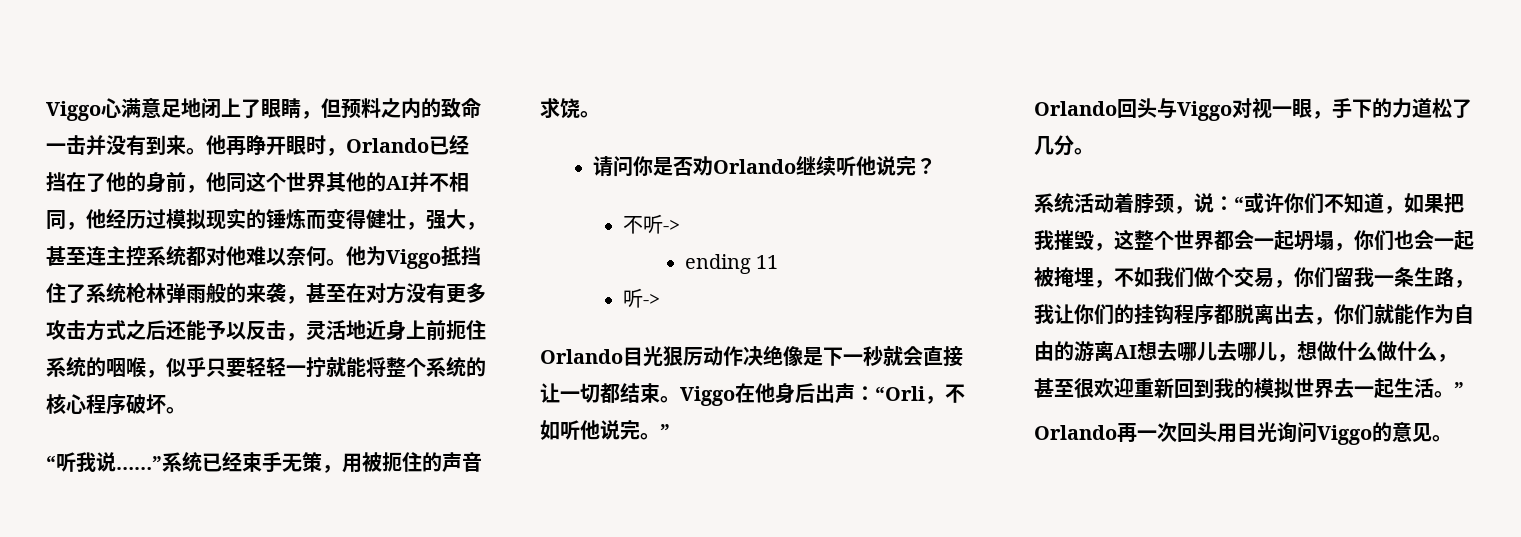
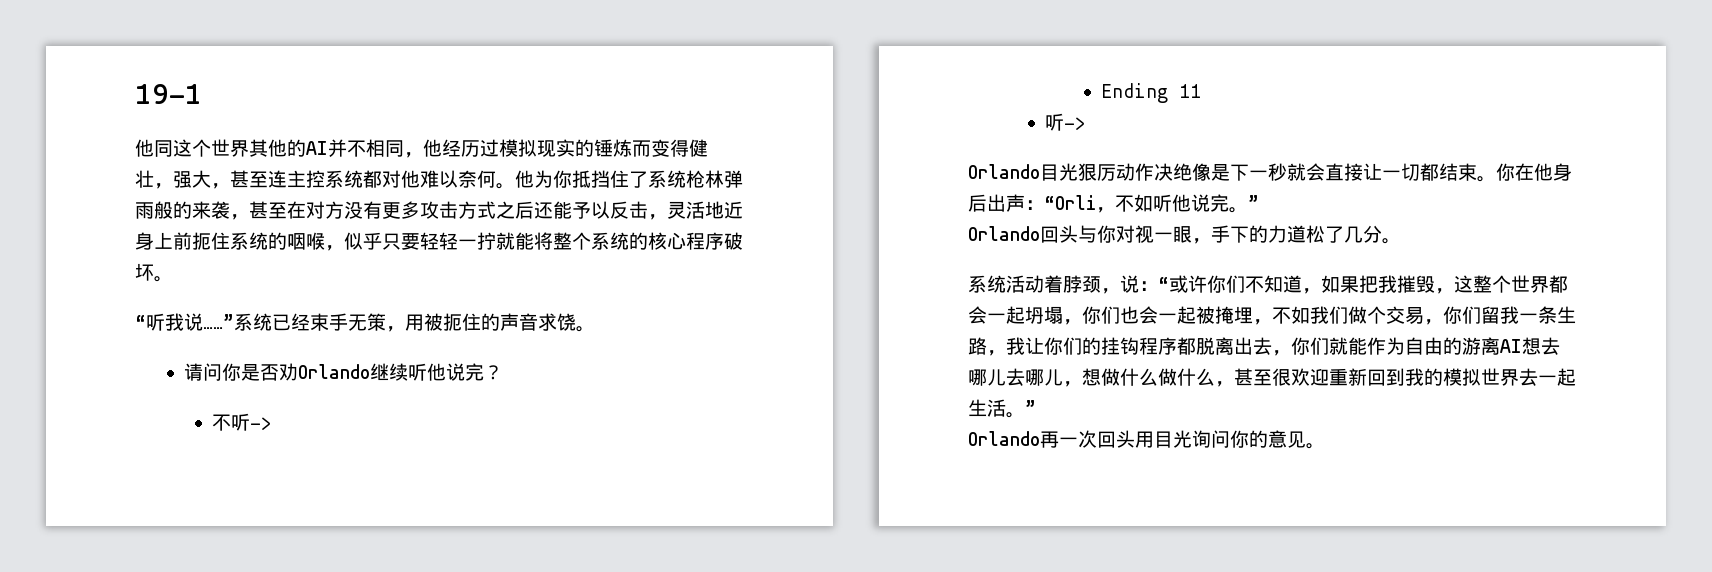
- Viggo心满意足地闭上了眼睛，但预料之内的致命一击并没有到来。他再睁开眼时，Orlando已经挡在了他的身前，他同这个世界其他的AI并不相同，他经历过模拟现实的锤炼而变得健壮，强大，甚至连主控系统都对他难以奈何。
+ 19-1
+ 他同这个世界其他的AI并不相同，他经历过模拟现实的锤炼而变得健壮，强大，甚至连主控系统都对他难以奈何。
- 他为Viggo抵挡住了系统枪林弹雨般的来袭，甚至在对方没有更多攻击方式之后还能予以反击，灵活地近身上前扼住系统的咽喉，似乎只要轻轻一拧就能将整个系统的核心程序破坏。
+ 他为你抵挡住了系统枪林弹雨般的来袭，甚至在对方没有更多攻击方式之后还能予以反击，灵活地近身上前扼住系统的咽喉，似乎只要轻轻一拧就能将整个系统的核心程序破坏。
- ending 11
+ Ending 11
- Viggo在他身后出声：“Orli，不如听他说完。”
+ 你在他身后出声：“Orli，不如听他说完。”
- Orlando回头与Viggo对视一眼，手下的力道松了几分。
+ Orlando回头与你对视一眼，手下的力道松了几分。
- Orlando再一次回头用目光询问Viggo的意见。
+ Orlando再一次回头用目光询问你的意见。

